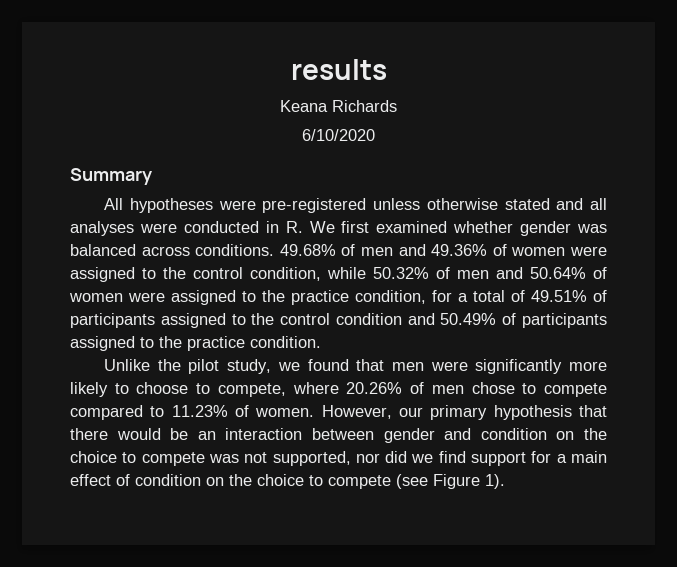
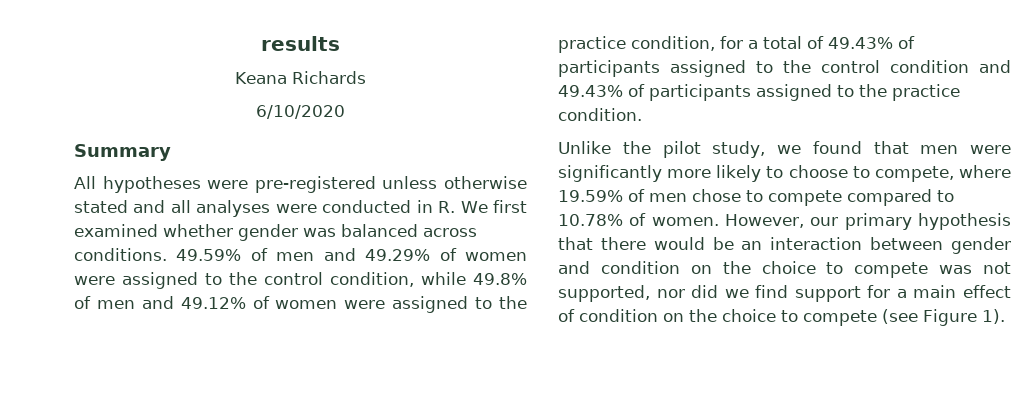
- 49.68% of men and 49.36% of women were assigned to the control condition, while 50.32% of men and 50.64% of women were assigned to the practice condition, for a total of 49.51% of participants assigned to the control condition and 50.49% of participants assigned to the practice condition.
+ 49.59% of men and 49.29% of women were assigned to the control condition, while 49.8% of men and 49.12% of women were assigned to the practice condition, for a total of 49.43% of participants assigned to the control condition and 49.43% of participants assigned to the practice condition.
- Unlike the pilot study, we found that men were significantly more likely to choose to compete, where 20.26% of men chose to compete compared to 11.23% of women.
+ Unlike the pilot study, we found that men were significantly more likely to choose to compete, where 19.59% of men chose to compete compared to 10.78% of women.

